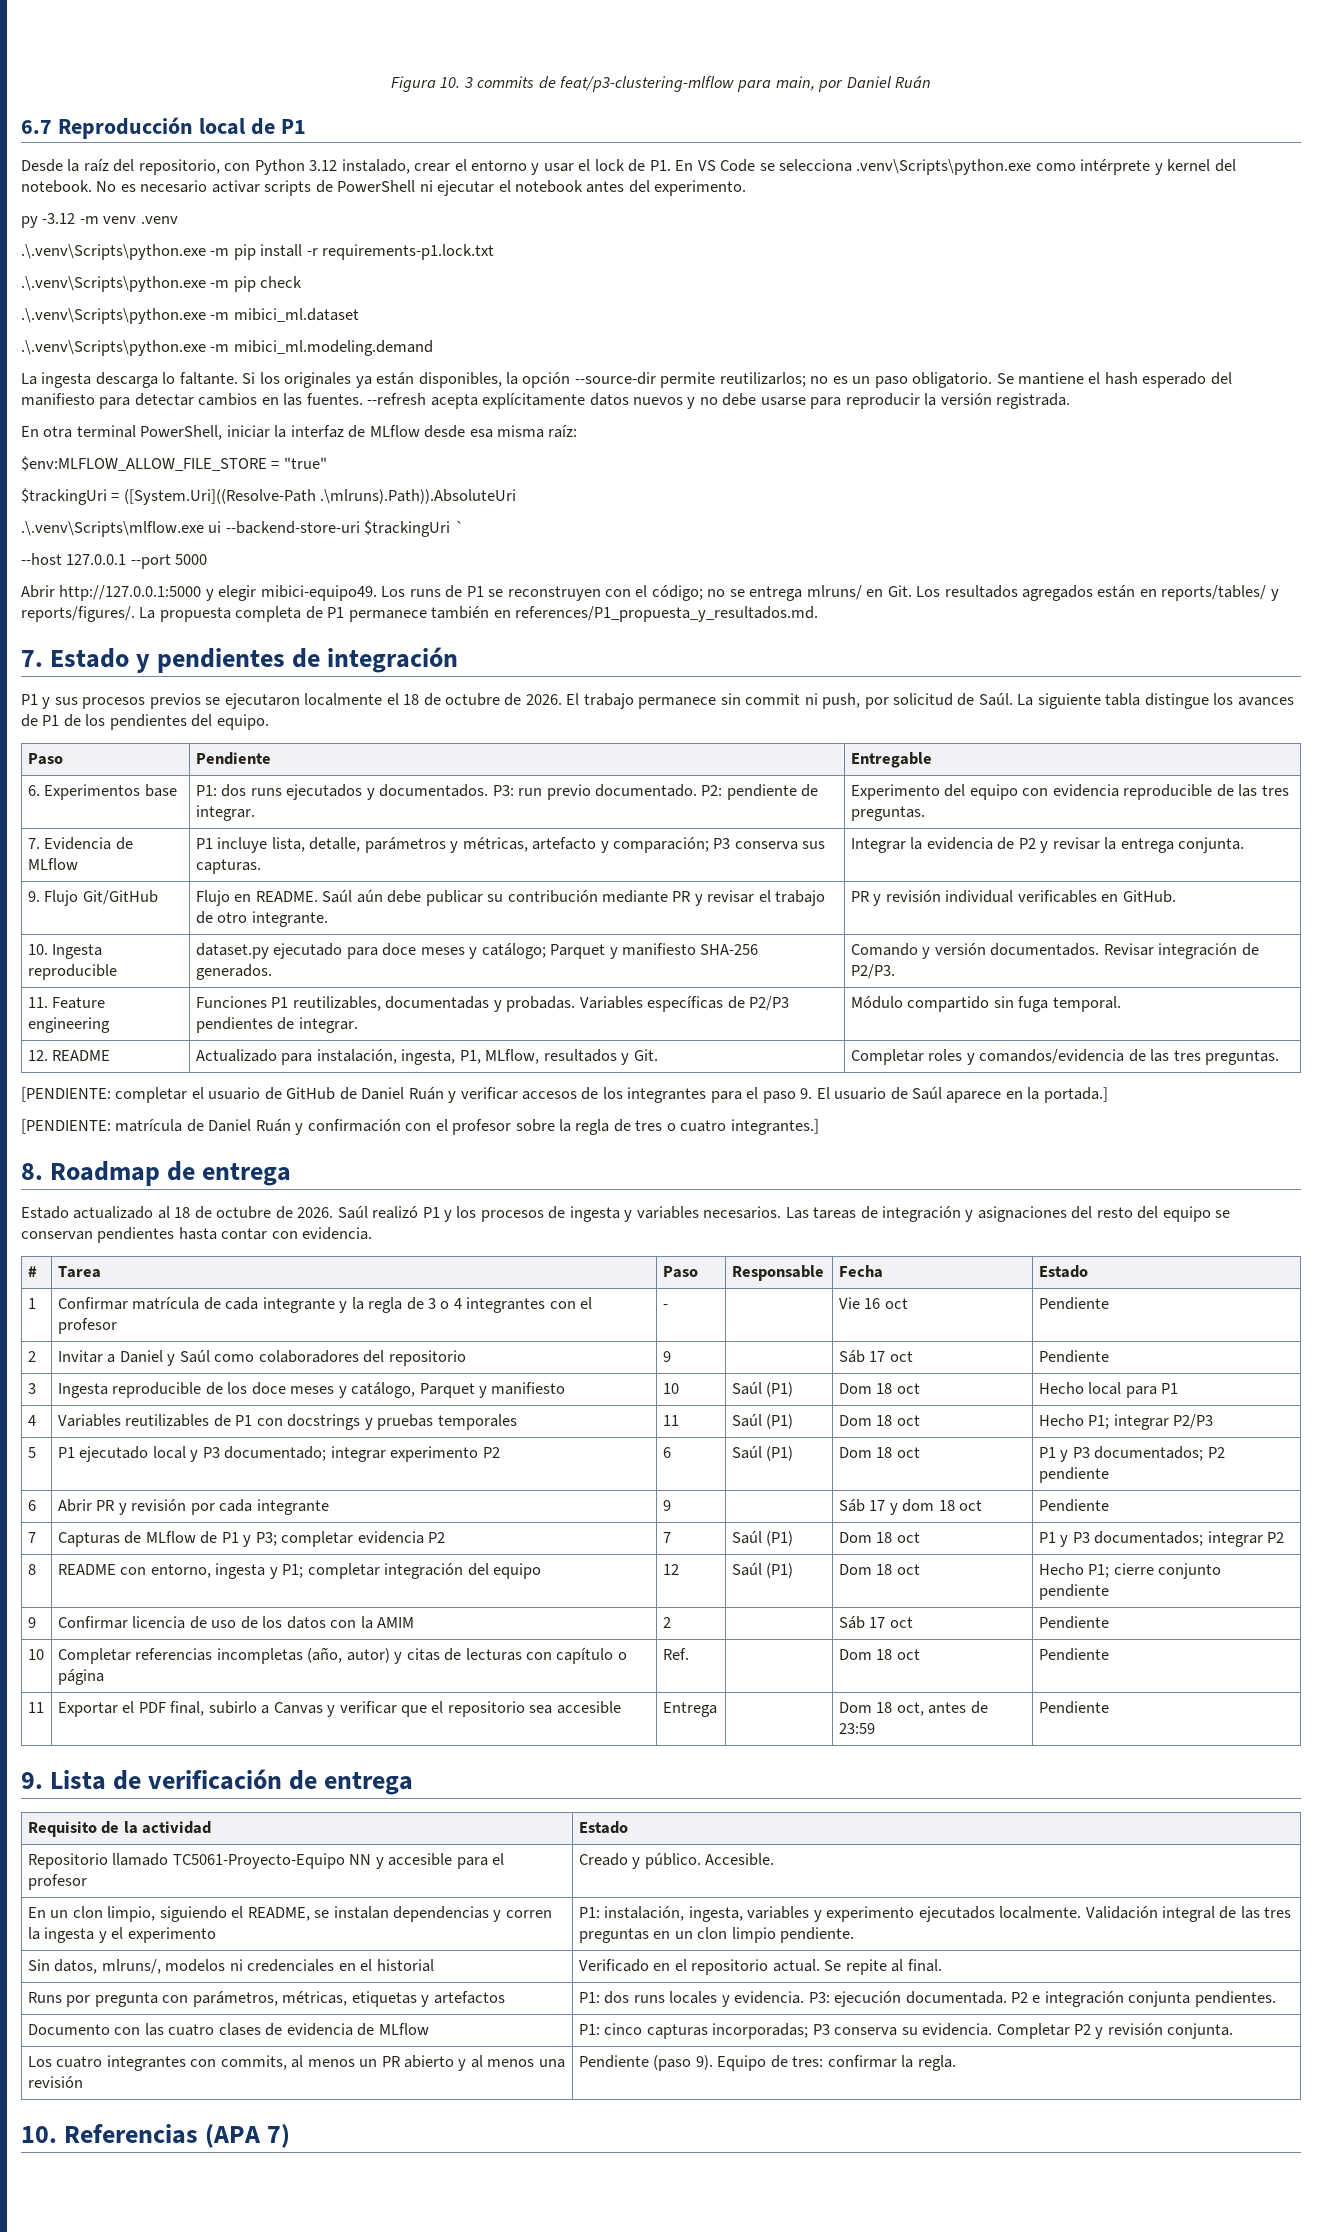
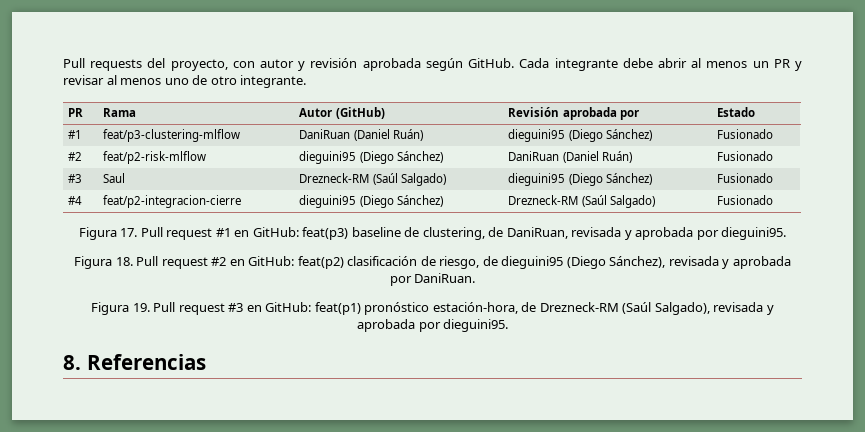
- Figura 10. 3 commits de feat/p3-clustering-mlflow para main, por Daniel Ruán
- 6.7 Reproducción local de P1
- Desde la raíz del repositorio, con Python 3.12 instalado, crear el entorno y usar el lock de P1. En VS Code se selecciona .venv\Scripts\python.exe como intérprete y kernel del notebook. No es necesario activar scripts de PowerShell ni ejecutar el notebook antes del experimento.
- py -3.12 -m venv .venv
- .\.venv\Scripts\python.exe -m pip install -r requirements-p1.lock.txt
- .\.venv\Scripts\python.exe -m pip check
- .\.venv\Scripts\python.exe -m mibici_ml.dataset
- .\.venv\Scripts\python.exe -m mibici_ml.modeling.demand
- La ingesta descarga lo faltante. Si los originales ya están disponibles, la opción --source-dir permite reutilizarlos; no es un paso obligatorio. Se mantiene el hash esperado del manifiesto para detectar cambios en las fuentes. --refresh acepta explícitamente datos nuevos y no debe usarse para reproducir la versión registrada.
- En otra terminal PowerShell, iniciar la interfaz de MLflow desde esa misma raíz:
- $env:MLFLOW_ALLOW_FILE_STORE = "true"
- $trackingUri = ([System.Uri]((Resolve-Path .\mlruns).Path)).AbsoluteUri
- .\.venv\Scripts\mlflow.exe ui --backend-store-uri $trackingUri `
- --host 127.0.0.1 --port 5000
- Abrir http://127.0.0.1:5000 y elegir mibici-equipo49. Los runs de P1 se reconstruyen con el código; no se entrega mlruns/ en Git. Los resultados agregados están en reports/tables/ y reports/figures/. La propuesta completa de P1 permanece también en references/P1_propuesta_y_resultados.md.
- 7. Estado y pendientes de integración
- P1 y sus procesos previos se ejecutaron localmente el 18 de octubre de 2026. El trabajo permanece sin commit ni push, por solicitud de Saúl. La siguiente tabla distingue los avances de P1 de los pendientes del equipo.
- Paso | Pendiente | Entregable
- 6. Experimentos base | P1: dos runs ejecutados y documentados. P3: run previo documentado. P2: pendiente de integrar. | Experimento del equipo con evidencia reproducible de las tres preguntas.
- 7. Evidencia de MLflow | P1 incluye lista, detalle, parámetros y métricas, artefacto y comparación; P3 conserva sus capturas. | Integrar la evidencia de P2 y revisar la entrega conjunta.
- 9. Flujo Git/GitHub | Flujo en README. Saúl aún debe publicar su contribución mediante PR y revisar el trabajo de otro integrante. | PR y revisión individual verificables en GitHub.
- 10. Ingesta reproducible | dataset.py ejecutado para doce meses y catálogo; Parquet y manifiesto SHA-256 generados. | Comando y versión documentados. Revisar integración de P2/P3.
- 11. Feature engineering | Funciones P1 reutilizables, documentadas y probadas. Variables específicas de P2/P3 pendientes de integrar. | Módulo compartido sin fuga temporal.
- 12. README | Actualizado para instalación, ingesta, P1, MLflow, resultados y Git. | Completar roles y comandos/evidencia de las tres preguntas.
- [PENDIENTE: completar el usuario de GitHub de Daniel Ruán y verificar accesos de los integrantes para el paso 9. El usuario de Saúl aparece en la portada.]
- [PENDIENTE: matrícula de Daniel Ruán y confirmación con el profesor sobre la regla de tres o cuatro integrantes.]
- 8. Roadmap de entrega
- Estado actualizado al 18 de octubre de 2026. Saúl realizó P1 y los procesos de ingesta y variables necesarios. Las tareas de integración y asignaciones del resto del equipo se conservan pendientes hasta contar con evidencia.
- # | Tarea | Paso | Responsable | Fecha | Estado
- 1 | Confirmar matrícula de cada integrante y la regla de 3 o 4 integrantes con el profesor | - | | Vie 16 oct | Pendiente
- 2 | Invitar a Daniel y Saúl como colaboradores del repositorio | 9 | | Sáb 17 oct | Pendiente
- 3 | Ingesta reproducible de los doce meses y catálogo, Parquet y manifiesto | 10 | Saúl (P1) | Dom 18 oct | Hecho local para P1
- 4 | Variables reutilizables de P1 con docstrings y pruebas temporales | 11 | Saúl (P1) | Dom 18 oct | Hecho P1; integrar P2/P3
- 5 | P1 ejecutado local y P3 documentado; integrar experimento P2 | 6 | Saúl (P1) | Dom 18 oct | P1 y P3 documentados; P2 pendiente
- 6 | Abrir PR y revisión por cada integrante | 9 | | Sáb 17 y dom 18 oct | Pendiente
- 7 | Capturas de MLflow de P1 y P3; completar evidencia P2 | 7 | Saúl (P1) | Dom 18 oct | P1 y P3 documentados; integrar P2
- 8 | README con entorno, ingesta y P1; completar integración del equipo | 12 | Saúl (P1) | Dom 18 oct | Hecho P1; cierre conjunto pendiente
- 9 | Confirmar licencia de uso de los datos con la AMIM | 2 | | Sáb 17 oct | Pendiente
- 10 | Completar referencias incompletas (año, autor) y citas de lecturas con capítulo o página | Ref. | | Dom 18 oct | Pendiente
- 11 | Exportar el PDF final, subirlo a Canvas y verificar que el repositorio sea accesible | Entrega | | Dom 18 oct, antes de 23:59 | Pendiente
- 9. Lista de verificación de entrega
- Requisito de la actividad | Estado
- Repositorio llamado TC5061-Proyecto-Equipo NN y accesible para el profesor | Creado y público. Accesible.
- En un clon limpio, siguiendo el README, se instalan dependencias y corren la ingesta y el experimento | P1: instalación, ingesta, variables y experimento ejecutados localmente. Validación integral de las tres preguntas en un clon limpio pendiente.
- Sin datos, mlruns/, modelos ni credenciales en el historial | Verificado en el repositorio actual. Se repite al final.
- Runs por pregunta con parámetros, métricas, etiquetas y artefactos | P1: dos runs locales y evidencia. P3: ejecución documentada. P2 e integración conjunta pendientes.
- Documento con las cuatro clases de evidencia de MLflow | P1: cinco capturas incorporadas; P3 conserva su evidencia. Completar P2 y revisión conjunta.
- Los cuatro integrantes con commits, al menos un PR abierto y al menos una revisión | Pendiente (paso 9). Equipo de tres: confirmar la regla.
- 10. Referencias (APA 7)
+ Pull requests del proyecto, con autor y revisión aprobada según GitHub. Cada integrante debe abrir al menos un PR y revisar al menos uno de otro integrante.
+ PR | Rama | Autor (GitHub) | Revisión aprobada por | Estado
+ #1 | feat/p3-clustering-mlflow | DaniRuan (Daniel Ruán) | dieguini95 (Diego Sánchez) | Fusionado
+ #2 | feat/p2-risk-mlflow | dieguini95 (Diego Sánchez) | DaniRuan (Daniel Ruán) | Fusionado
+ #3 | Saul | Drezneck-RM (Saúl Salgado) | dieguini95 (Diego Sánchez) | Fusionado
+ #4 | feat/p2-integracion-cierre | dieguini95 (Diego Sánchez) | Drezneck-RM (Saúl Salgado) | Fusionado
+ Figura 17. Pull request #1 en GitHub: feat(p3) baseline de clustering, de DaniRuan, revisada y aprobada por dieguini95.
+ Figura 18. Pull request #2 en GitHub: feat(p2) clasificación de riesgo, de dieguini95 (Diego Sánchez), revisada y aprobada por DaniRuan.
+ Figura 19. Pull request #3 en GitHub: feat(p1) pronóstico estación-hora, de Drezneck-RM (Saúl Salgado), revisada y aprobada por dieguini95.
+ 8. Referencias

